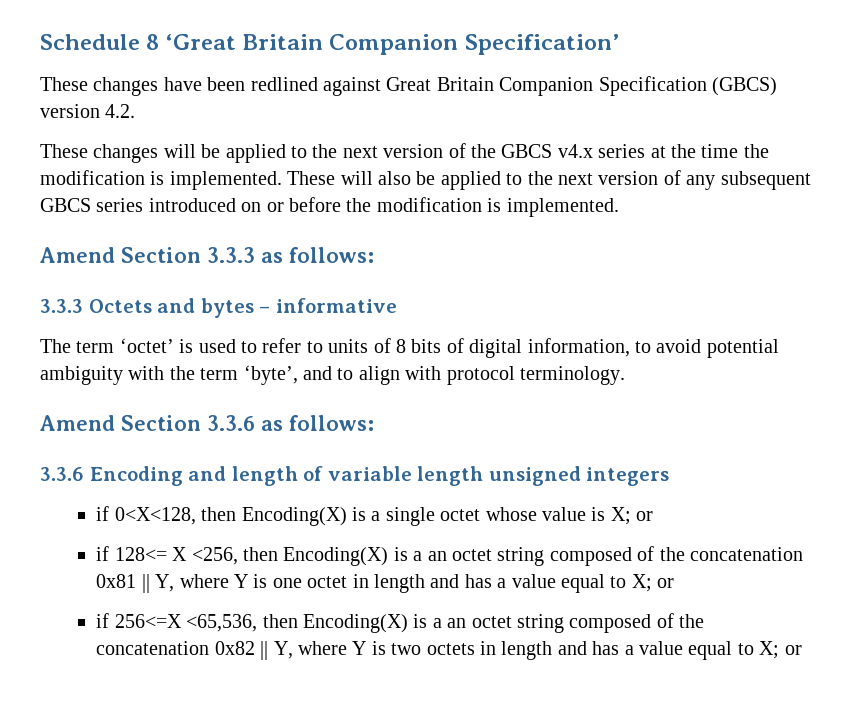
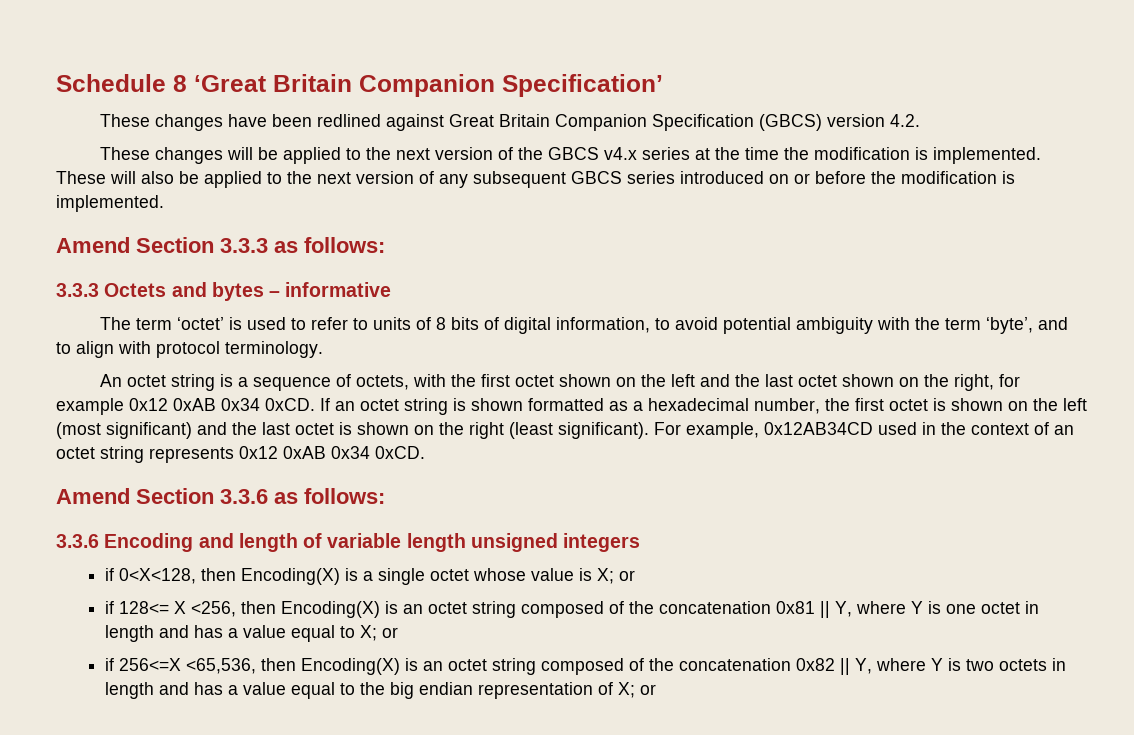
+ An octet string is a sequence of octets, with the first octet shown on the left and the last octet shown on the right, for example 0x12 0xAB 0x34 0xCD. If an octet string is shown formatted as a hexadecimal number, the first octet is shown on the left (most significant) and the last octet is shown on the right (least significant). For example, 0x12AB34CD used in the context of an octet string represents 0x12 0xAB 0x34 0xCD.
- if 128<= X <256, then Encoding(X) is a an octet string composed of the concatenation 0x81 || Y, where Y is one octet in length and has a value equal to X; or
+ if 128<= X <256, then Encoding(X) is an octet string composed of the concatenation 0x81 || Y, where Y is one octet in length and has a value equal to X; or
- if 256<=X <65,536, then Encoding(X) is a an octet string composed of the concatenation 0x82 || Y, where Y is two octets in length and has a value equal to X; or
+ if 256<=X <65,536, then Encoding(X) is an octet string composed of the concatenation 0x82 || Y, where Y is two octets in length and has a value equal to the big endian representation of X; or

